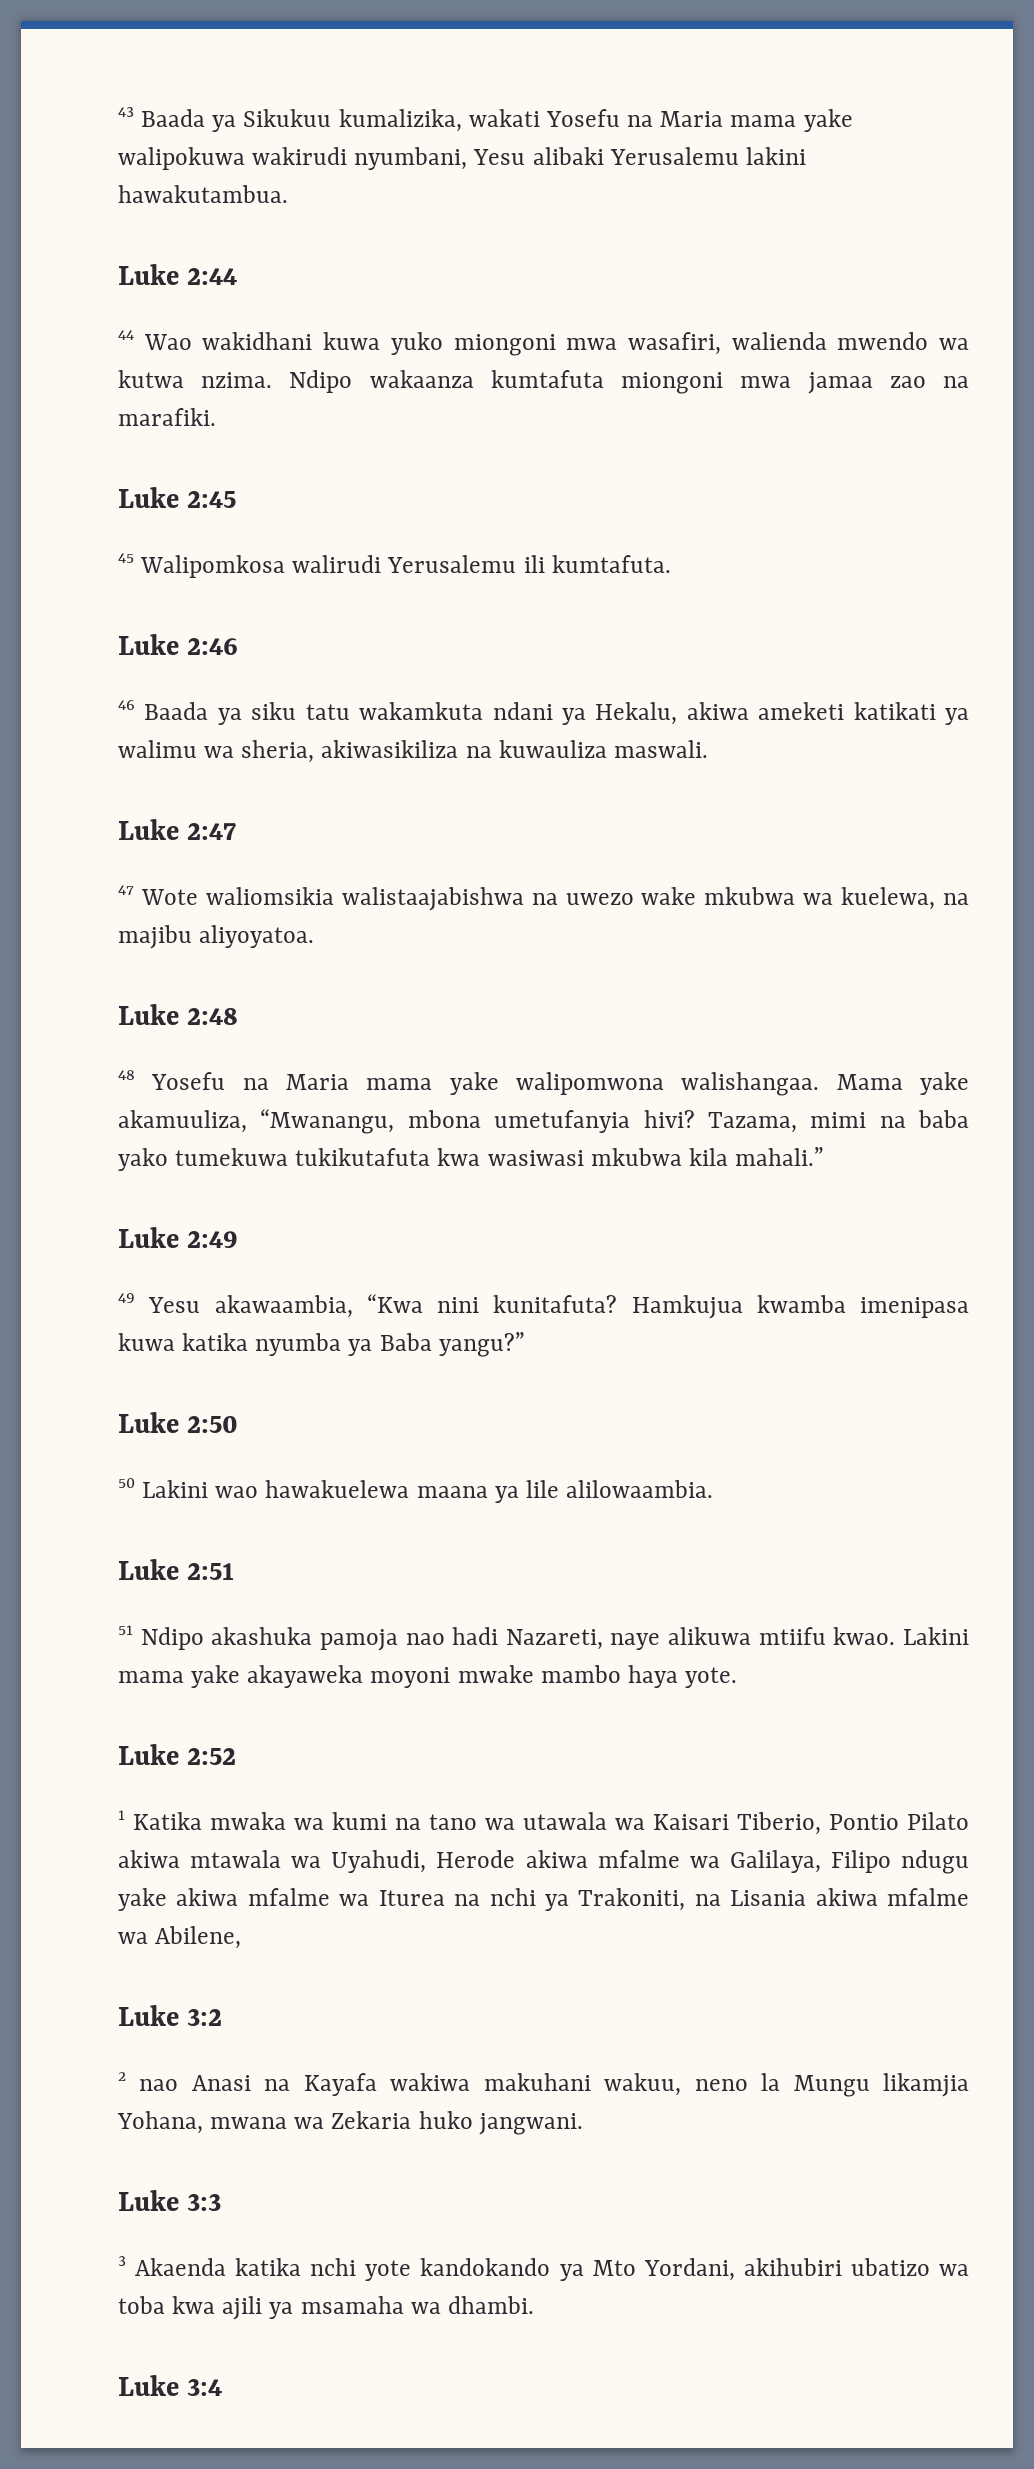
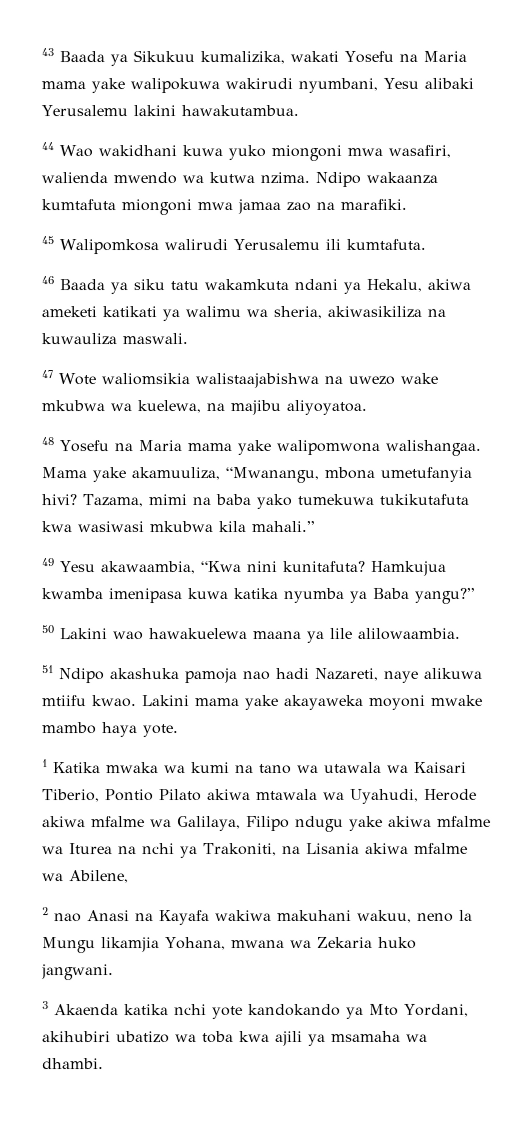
- Luke 2:44
- Luke 2:45
- Luke 2:46
- Luke 2:47
- Luke 2:48
- Luke 2:49
- Luke 2:50
- Luke 2:51
- Luke 2:52
- Luke 3:2
- Luke 3:3
- Luke 3:4

